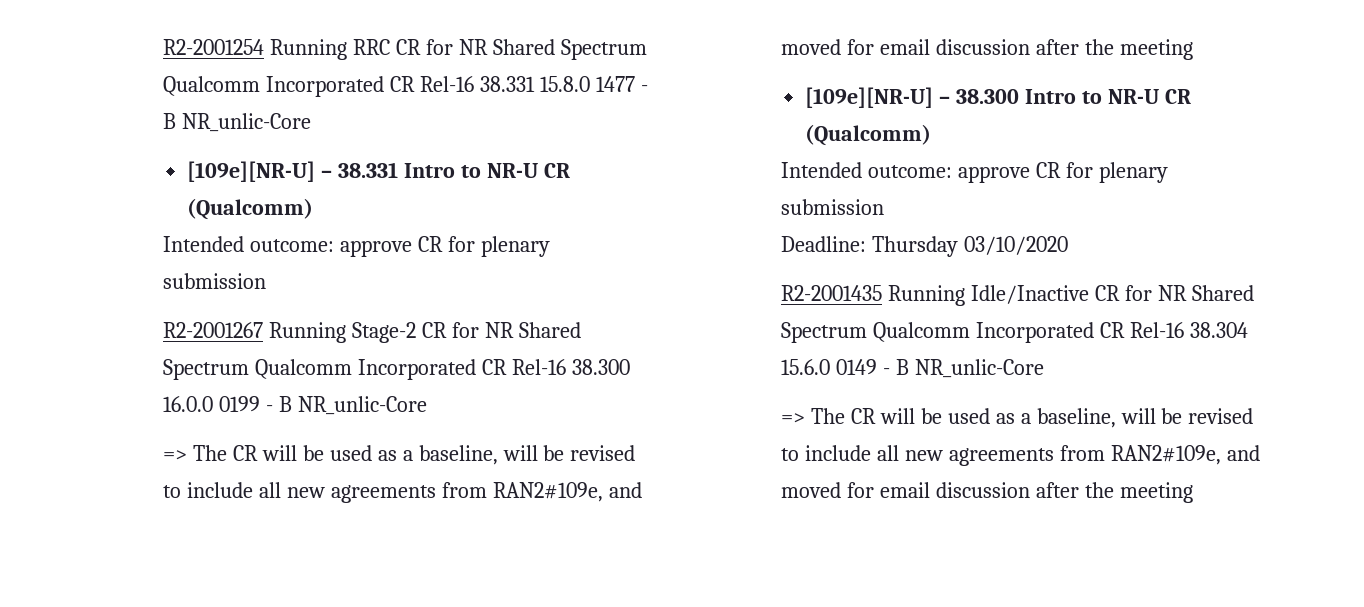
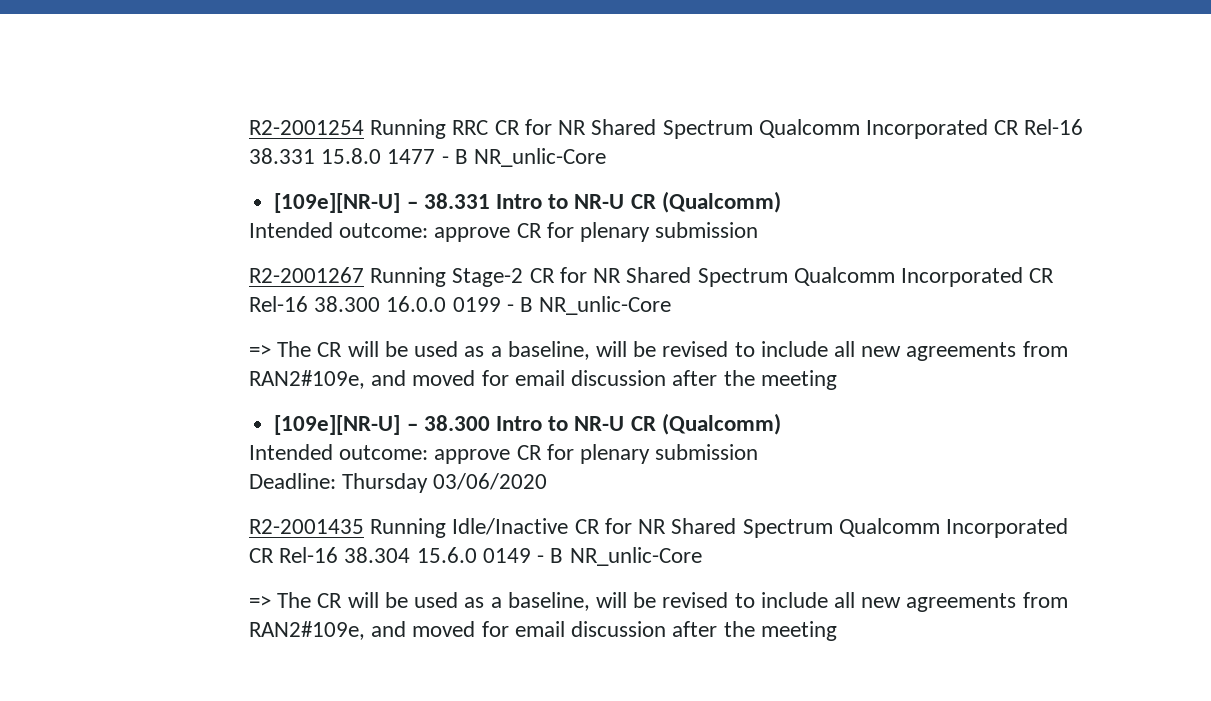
- Deadline: Thursday 03/10/2020
+ Deadline: Thursday 03/06/2020

